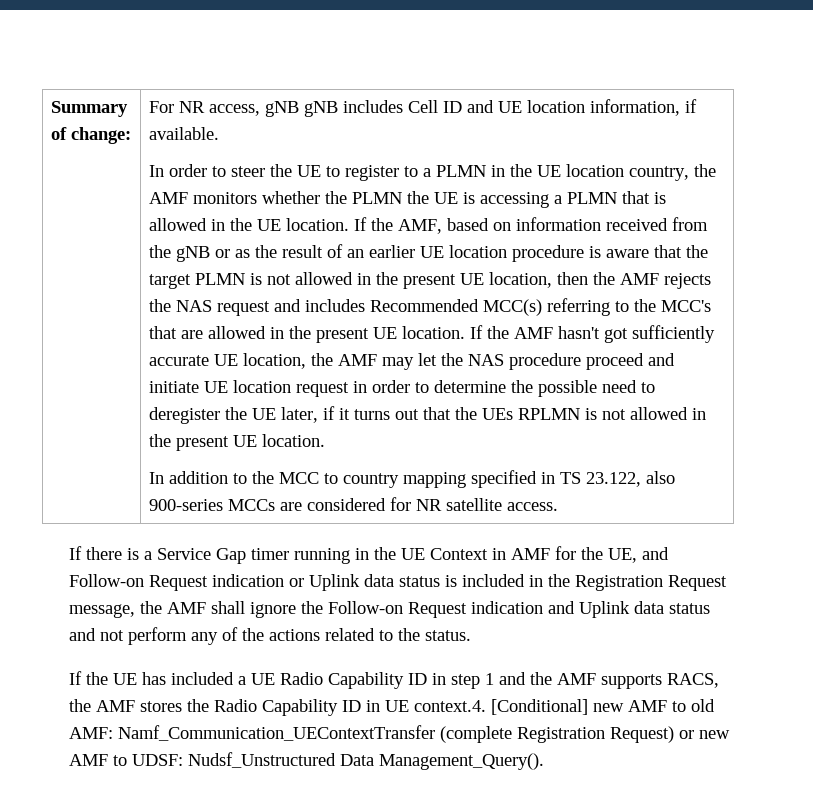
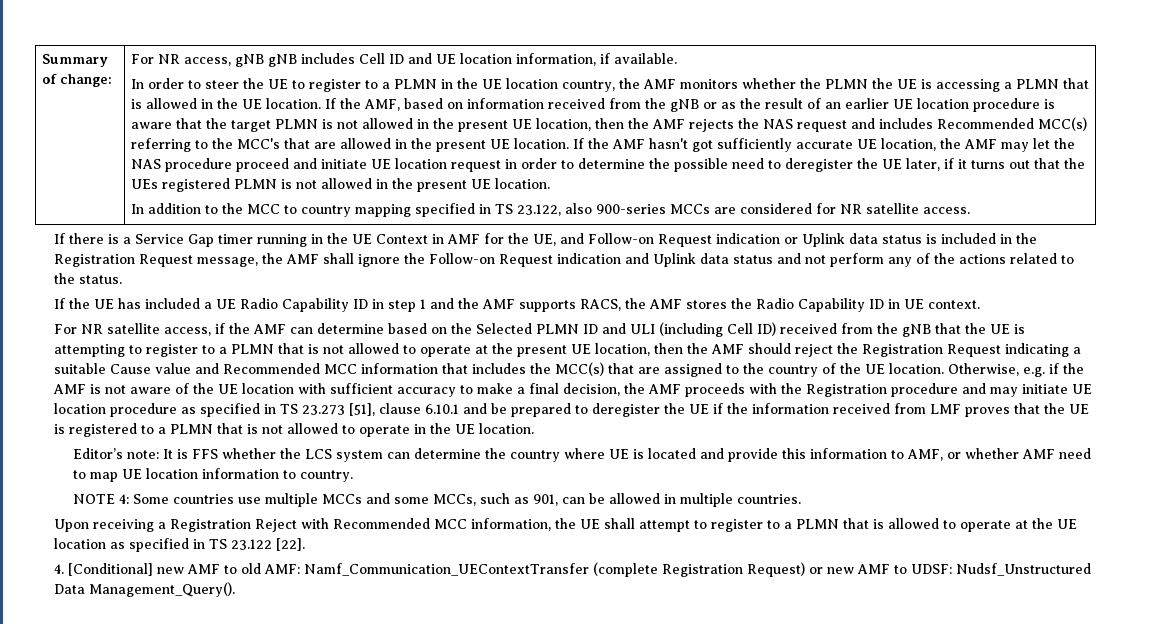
- If the AMF hasn't got sufficiently accurate UE location, the AMF may let the NAS procedure proceed and initiate UE location request in order to determine the possible need to deregister the UE later, if it turns out that the UEs RPLMN is not allowed in the present UE location.
+ If the AMF hasn't got sufficiently accurate UE location, the AMF may let the NAS procedure proceed and initiate UE location request in order to determine the possible need to deregister the UE later, if it turns out that the UEs registered PLMN is not allowed in the present UE location.
- If the UE has included a UE Radio Capability ID in step 1 and the AMF supports RACS, the AMF stores the Radio Capability ID in UE context.4. [Conditional] new AMF to old AMF: Namf_Communication_UEContextTransfer (complete Registration Request) or new AMF to UDSF: Nudsf_Unstructured Data Management_Query().
+ If the UE has included a UE Radio Capability ID in step 1 and the AMF supports RACS, the AMF stores the Radio Capability ID in UE context.
+ For NR satellite access, if the AMF can determine based on the Selected PLMN ID and ULI (including Cell ID) received from the gNB that the UE is attempting to register to a PLMN that is not allowed to operate at the present UE location, then the AMF should reject the Registration Request indicating a suitable Cause value and Recommended MCC information that includes the MCC(s) that are assigned to the country of the UE location. Otherwise, e.g. if the AMF is not aware of the UE location with sufficient accuracy to make a final decision, the AMF proceeds with the Registration procedure and may initiate UE location procedure as specified in TS 23.273 [51], clause 6.10.1 and be prepared to deregister the UE if the information received from LMF proves that the UE is registered to a PLMN that is not allowed to operate in the UE location.
+ Editor’s note: It is FFS whether the LCS system can determine the country where UE is located and provide this information to AMF, or whether AMF need to map UE location information to country.
+ NOTE 4: Some countries use multiple MCCs and some MCCs, such as 901, can be allowed in multiple countries.
+ Upon receiving a Registration Reject with Recommended MCC information, the UE shall attempt to register to a PLMN that is allowed to operate at the UE location as specified in TS 23.122 [22].
+ 4. [Conditional] new AMF to old AMF: Namf_Communication_UEContextTransfer (complete Registration Request) or new AMF to UDSF: Nudsf_Unstructured Data Management_Query().

